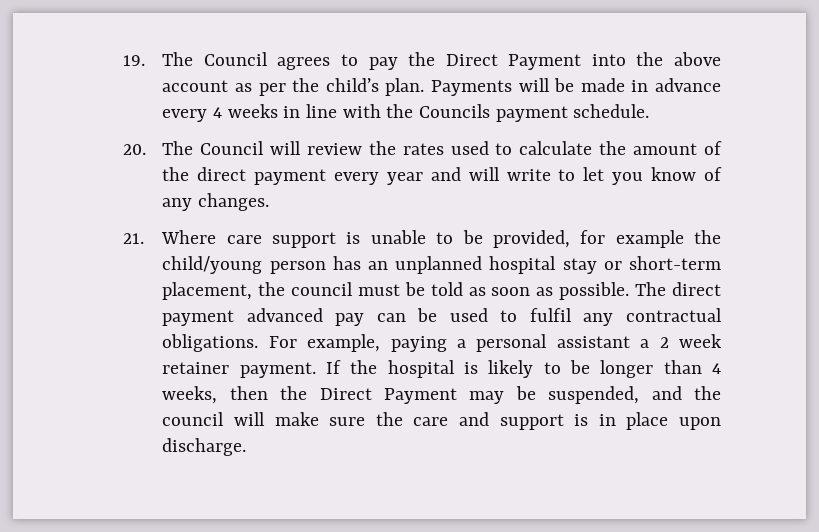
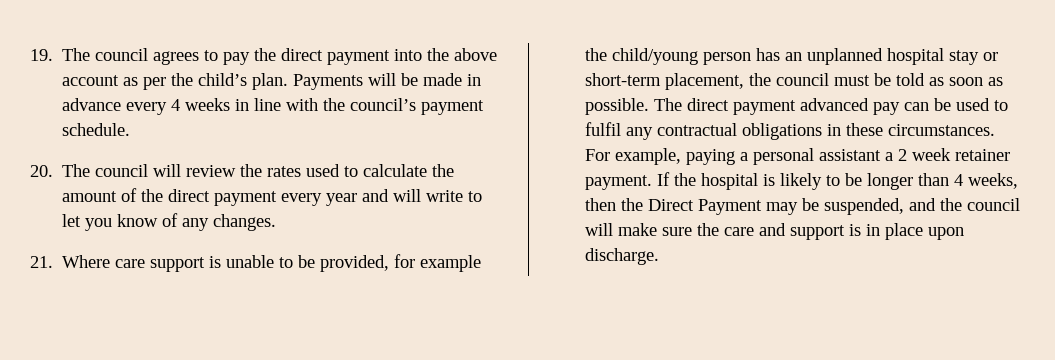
- 19. The Council agrees to pay the Direct Payment into the above account as per the child’s plan.
+ 19. The council agrees to pay the direct payment into the above account as per the child’s plan.
- Payments will be made in advance every 4 weeks in line with the Councils payment schedule.
+ Payments will be made in advance every 4 weeks in line with the council’s payment schedule.
- 20. The Council will review the rates used to calculate the amount of the direct payment every year and will write to let you know of any changes.
+ 20. The council will review the rates used to calculate the amount of the direct payment every year and will write to let you know of any changes.
- The direct payment advanced pay can be used to fulfil any contractual obligations.
+ The direct payment advanced pay can be used to fulfil any contractual obligations in these circumstances.

